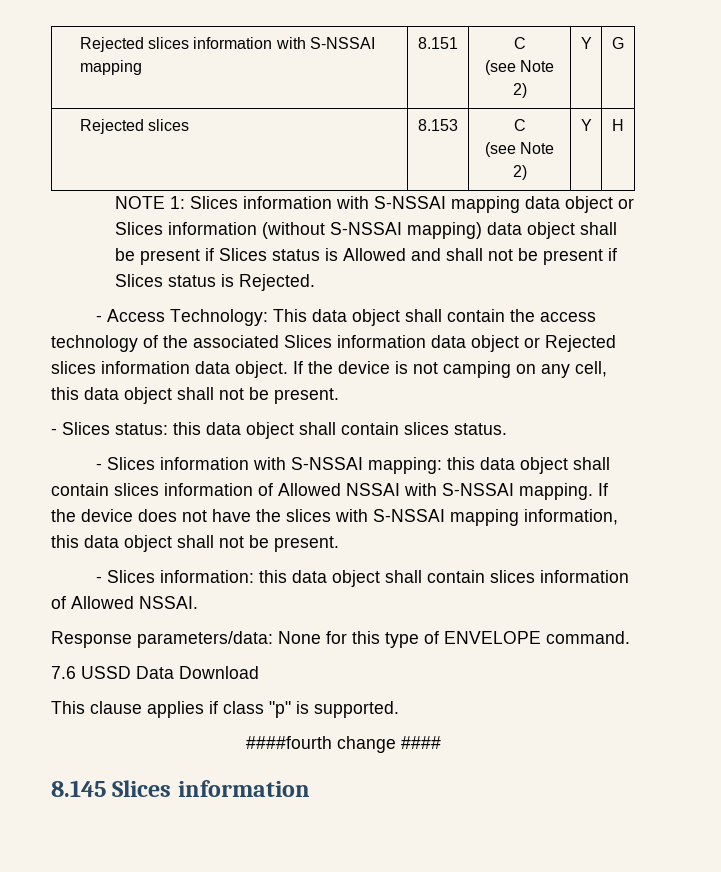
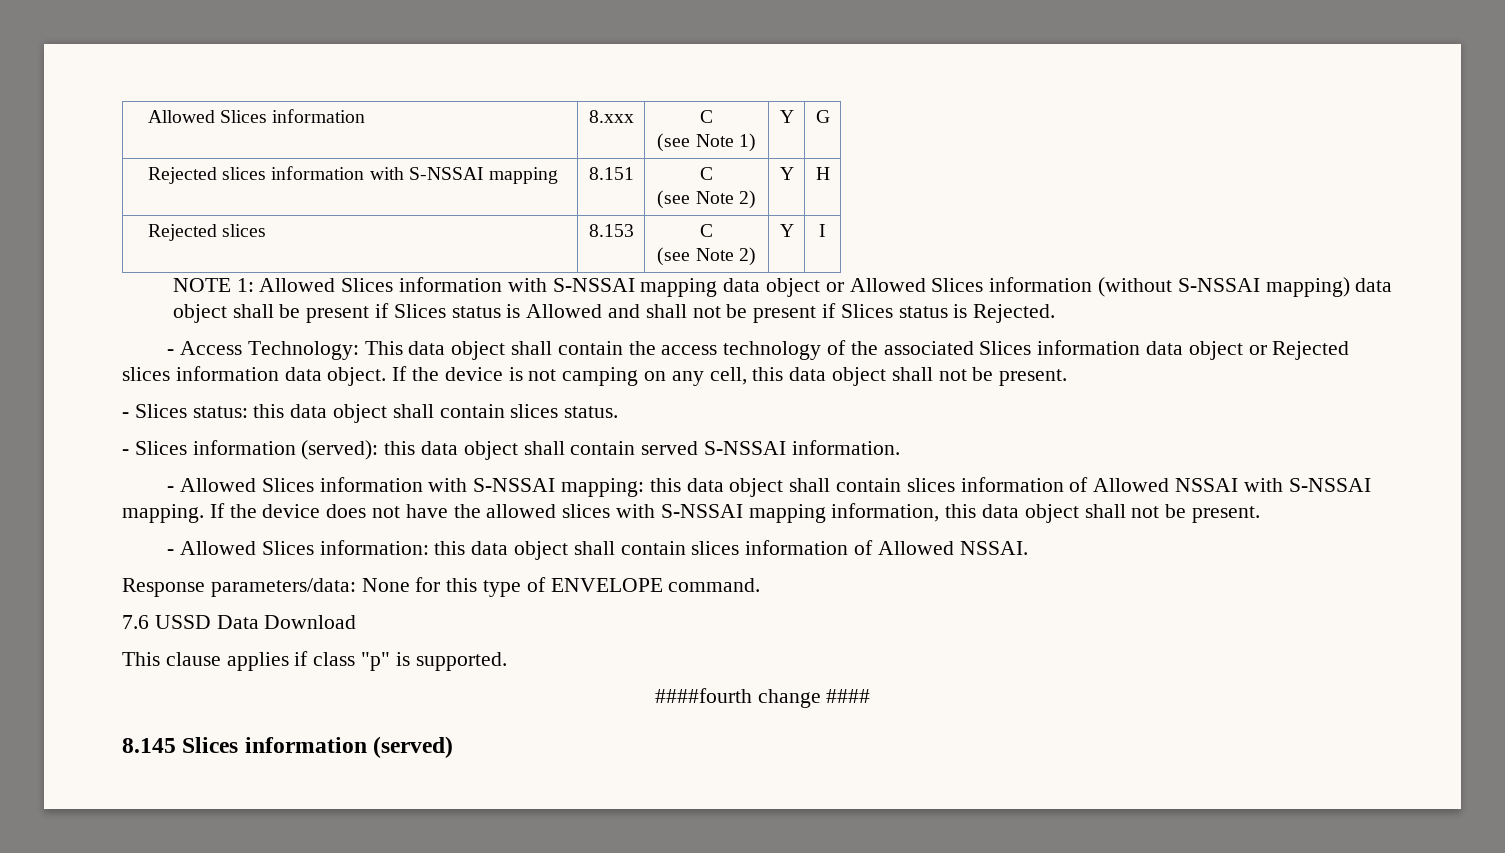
+ Allowed Slices information | 8.xxx | C
+ (see Note 1) | Y | G
  Rejected slices information with S-NSSAI mapping | 8.151 | C
- (see Note 2) | Y | G
+ (see Note 2) | Y | H
  Rejected slices | 8.153 | C
- (see Note 2) | Y | H
+ (see Note 2) | Y | I
- NOTE 1: Slices information with S-NSSAI mapping data object or Slices information (without S-NSSAI mapping) data object shall be present if Slices status is Allowed and shall not be present if Slices status is Rejected.
+ NOTE 1: Allowed Slices information with S-NSSAI mapping data object or Allowed Slices information (without S-NSSAI mapping) data object shall be present if Slices status is Allowed and shall not be present if Slices status is Rejected.
- - Slices information with S-NSSAI mapping: this data object shall contain slices information of Allowed NSSAI with S-NSSAI mapping.
+ - Slices information (served): this data object shall contain served S-NSSAI information.
+ - Allowed Slices information with S-NSSAI mapping: this data object shall contain slices information of Allowed NSSAI with S-NSSAI mapping.
- If the device does not have the slices with S-NSSAI mapping information, this data object shall not be present.
+ If the device does not have the allowed slices with S-NSSAI mapping information, this data object shall not be present.
- - Slices information: this data object shall contain slices information of Allowed NSSAI.
+ - Allowed Slices information: this data object shall contain slices information of Allowed NSSAI.
- 8.145 Slices information
+ 8.145 Slices information (served)

